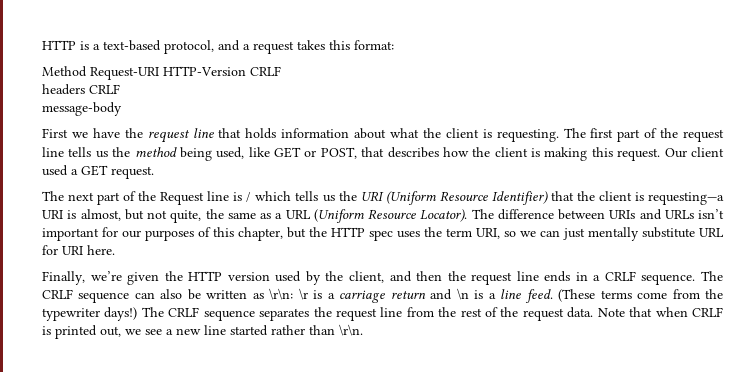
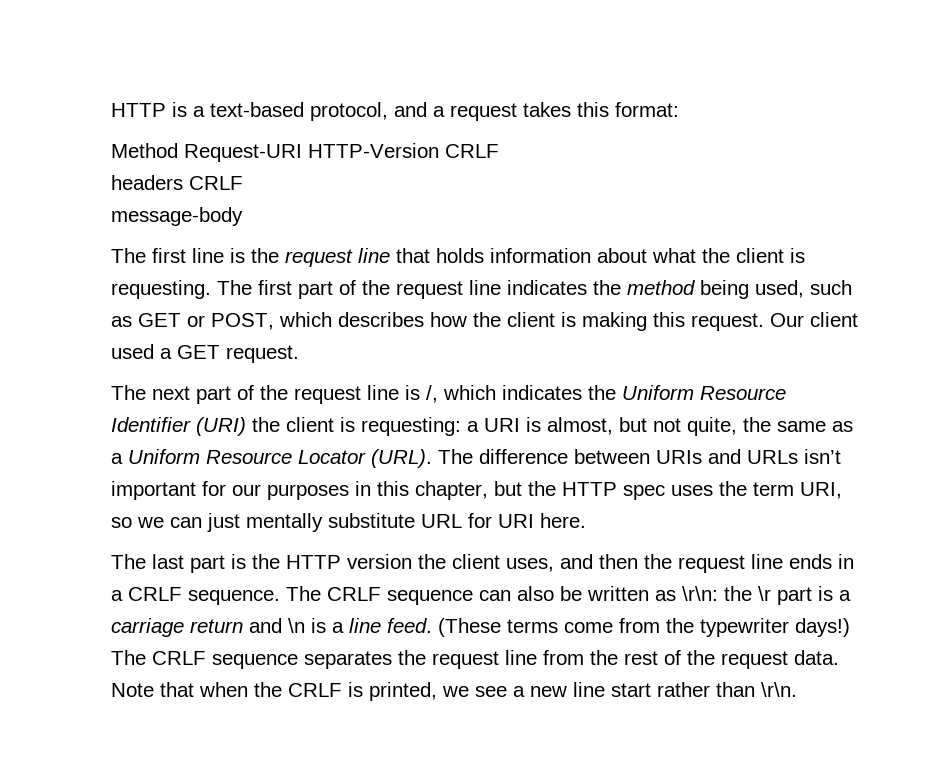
- First we have the request line that holds information about what the client is requesting.
+ The first line is the request line that holds information about what the client is requesting.
- The first part of the request line tells us the method being used, like GET or POST, that describes how the client is making this request.
+ The first part of the request line indicates the method being used, such as GET or POST, which describes how the client is making this request.
- The next part of the Request line is / which tells us the URI (Uniform Resource Identifier) that the client is requesting—a URI is almost, but not quite, the same as a URL (Uniform Resource Locator).
+ The next part of the request line is /, which indicates the Uniform Resource Identifier (URI) the client is requesting: a URI is almost, but not quite, the same as a Uniform Resource Locator (URL).
- The difference between URIs and URLs isn’t important for our purposes of this chapter, but the HTTP spec uses the term URI, so we can just mentally substitute URL for URI here.
+ The difference between URIs and URLs isn’t important for our purposes in this chapter, but the HTTP spec uses the term URI, so we can just mentally substitute URL for URI here.
- Finally, we’re given the HTTP version used by the client, and then the request line ends in a CRLF sequence.
+ The last part is the HTTP version the client uses, and then the request line ends in a CRLF sequence.
- The CRLF sequence can also be written as \r\n: \r is a carriage return and \n is a line feed.
+ The CRLF sequence can also be written as \r\n: the \r part is a carriage return and \n is a line feed.
- Note that when CRLF is printed out, we see a new line started rather than \r\n.
+ Note that when the CRLF is printed, we see a new line start rather than \r\n.

